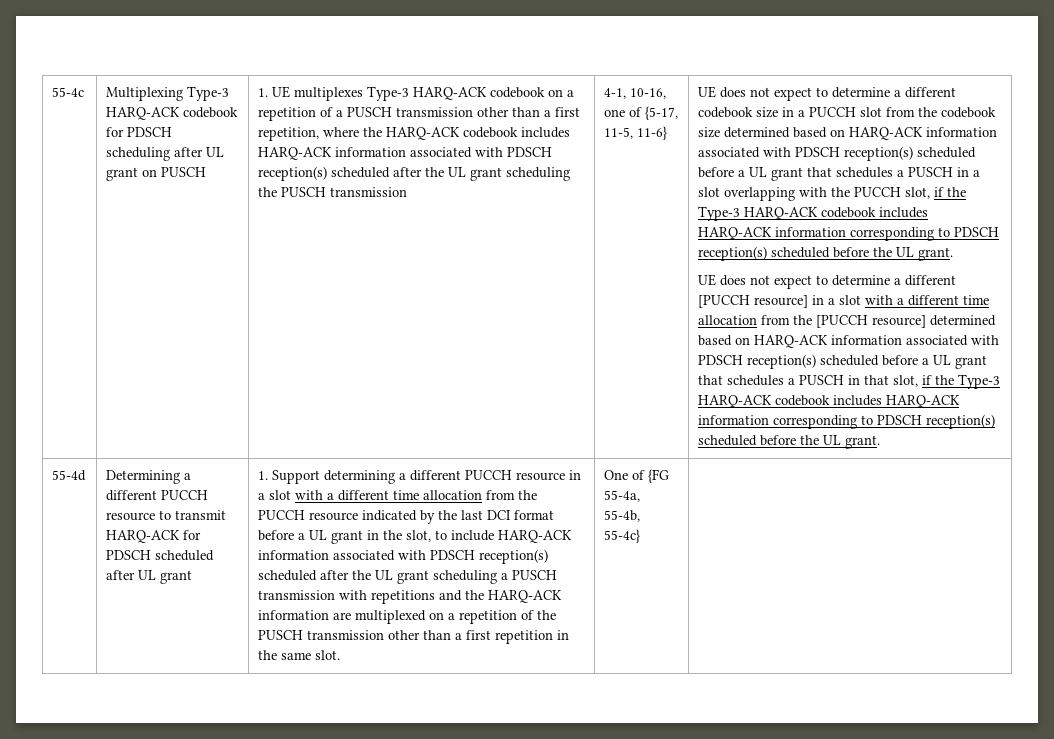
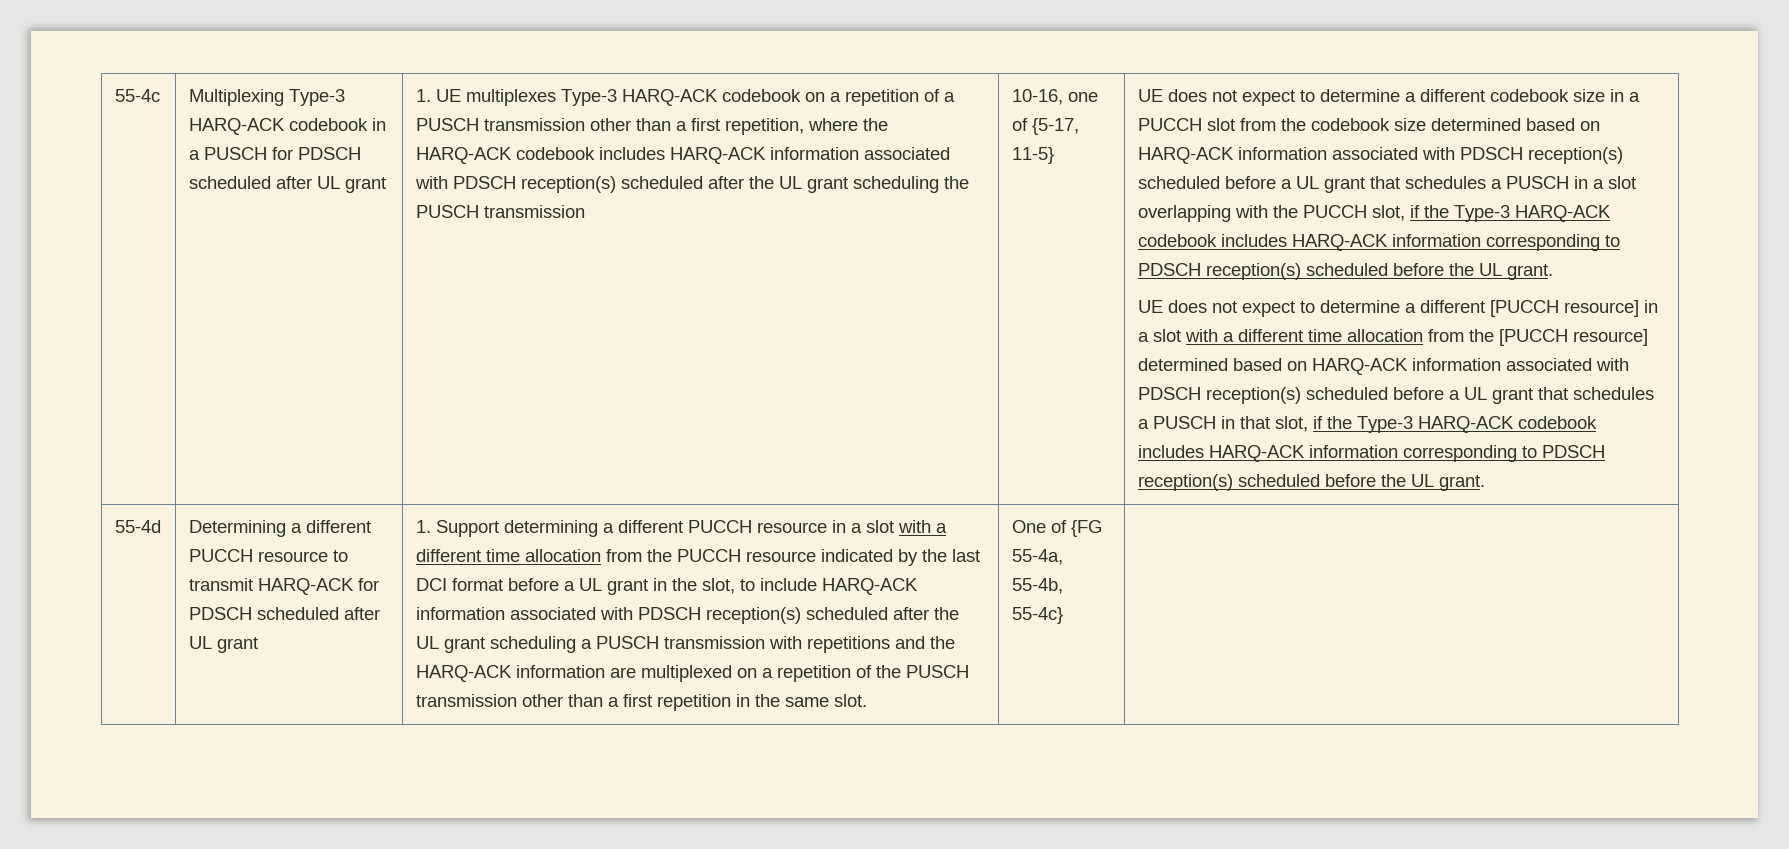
- Multiplexing Type-3 HARQ-ACK codebook for PDSCH scheduling after UL grant on PUSCH
+ Multiplexing Type-3 HARQ-ACK codebook in a PUSCH for PDSCH scheduled after UL grant
- 4-1, 10-16, one of {5-17, 11-5, 11-6}
+ 10-16, one of {5-17, 11-5}

